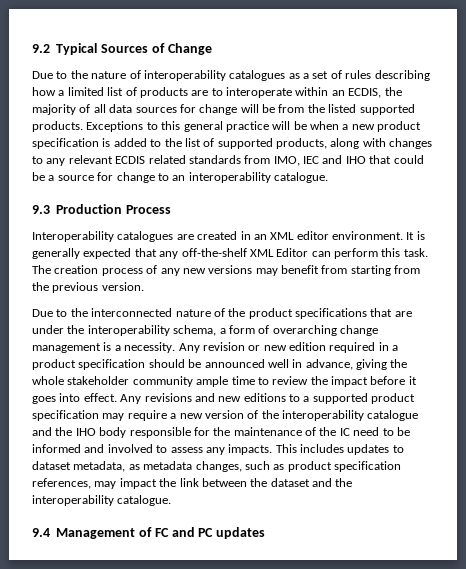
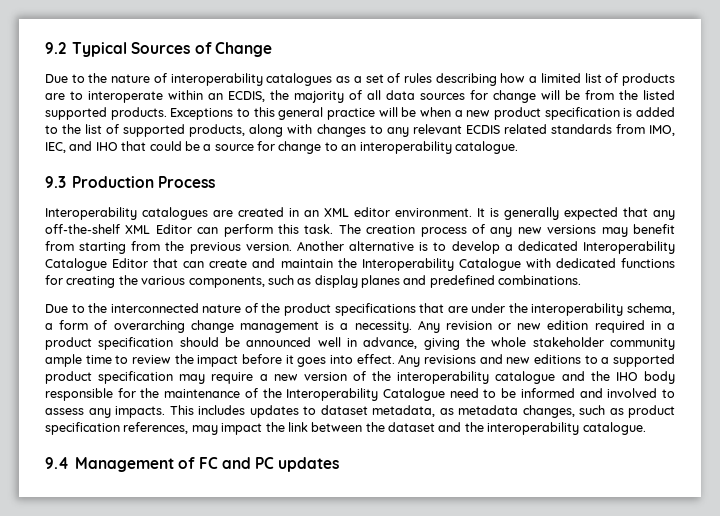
- Exceptions to this general practice will be when a new product specification is added to the list of supported products, along with changes to any relevant ECDIS related standards from IMO, IEC and IHO that could be a source for change to an interoperability catalogue.
+ Exceptions to this general practice will be when a new product specification is added to the list of supported products, along with changes to any relevant ECDIS related standards from IMO, IEC, and IHO that could be a source for change to an interoperability catalogue.
+ Another alternative is to develop a dedicated Interoperability Catalogue Editor that can create and maintain the Interoperability Catalogue with dedicated functions for creating the various components, such as display planes and predefined combinations.
- Any revisions and new editions to a supported product specification may require a new version of the interoperability catalogue and the IHO body responsible for the maintenance of the IC need to be informed and involved to assess any impacts.
+ Any revisions and new editions to a supported product specification may require a new version of the interoperability catalogue and the IHO body responsible for the maintenance of the Interoperability Catalogue need to be informed and involved to assess any impacts.

